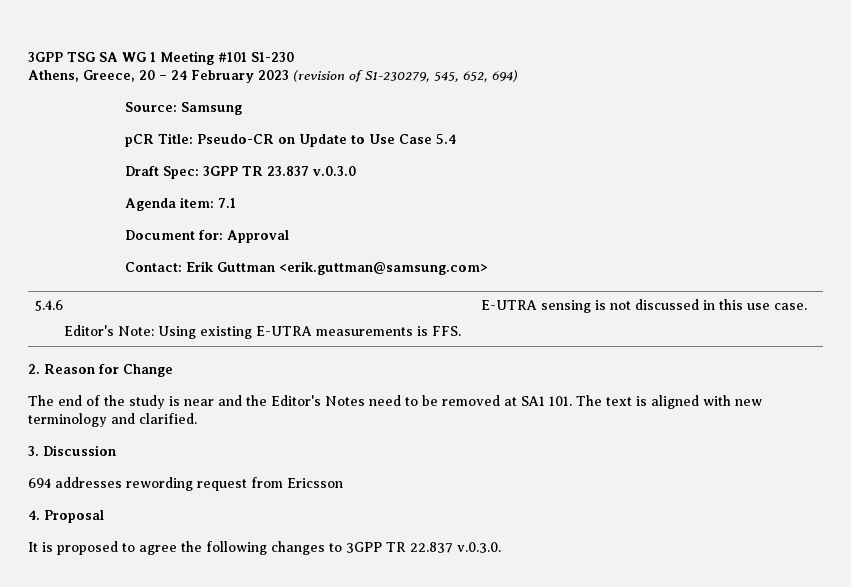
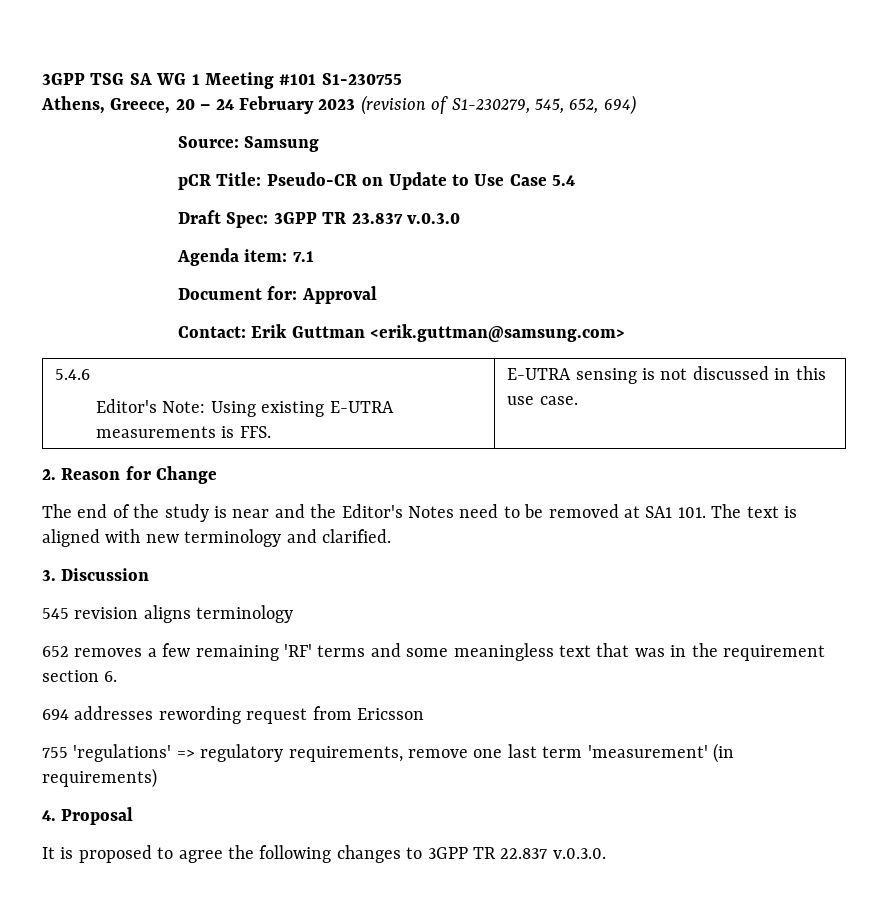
- 3GPP TSG SA WG 1 Meeting #101 S1-230
+ 3GPP TSG SA WG 1 Meeting #101 S1-230755
+ 545 revision aligns terminology
+ 652 removes a few remaining 'RF' terms and some meaningless text that was in the requirement section 6.
+ 755 'regulations' => regulatory requirements, remove one last term 'measurement' (in requirements)

